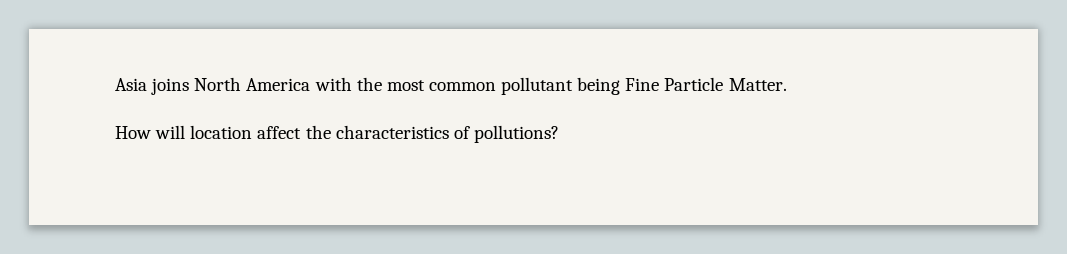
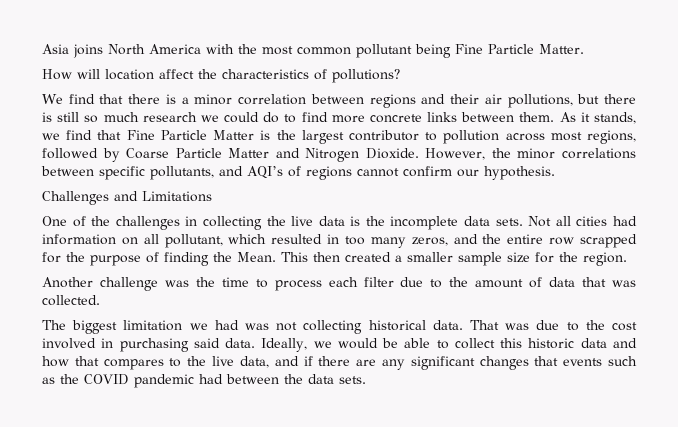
+ We find that there is a minor correlation between regions and their air pollutions, but there is still so much research we could do to find more concrete links between them. As it stands, we find that Fine Particle Matter is the largest contributor to pollution across most regions, followed by Coarse Particle Matter and Nitrogen Dioxide. However, the minor correlations between specific pollutants, and AQI’s of regions cannot confirm our hypothesis.
+ Challenges and Limitations
+ One of the challenges in collecting the live data is the incomplete data sets. Not all cities had information on all pollutant, which resulted in too many zeros, and the entire row scrapped for the purpose of finding the Mean. This then created a smaller sample size for the region.
+ Another challenge was the time to process each filter due to the amount of data that was collected.
+ The biggest limitation we had was not collecting historical data. That was due to the cost involved in purchasing said data. Ideally, we would be able to collect this historic data and how that compares to the live data, and if there are any significant changes that events such as the COVID pandemic had between the data sets.

